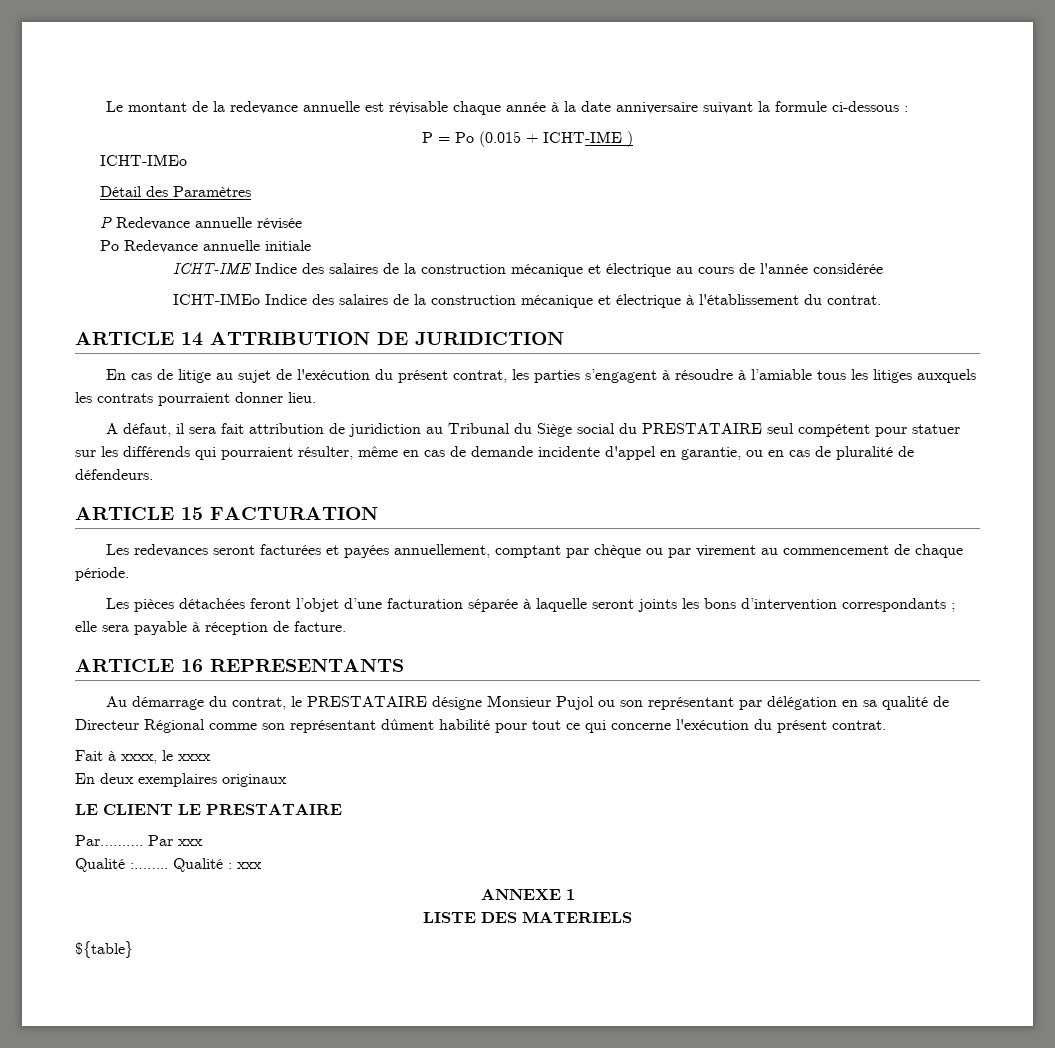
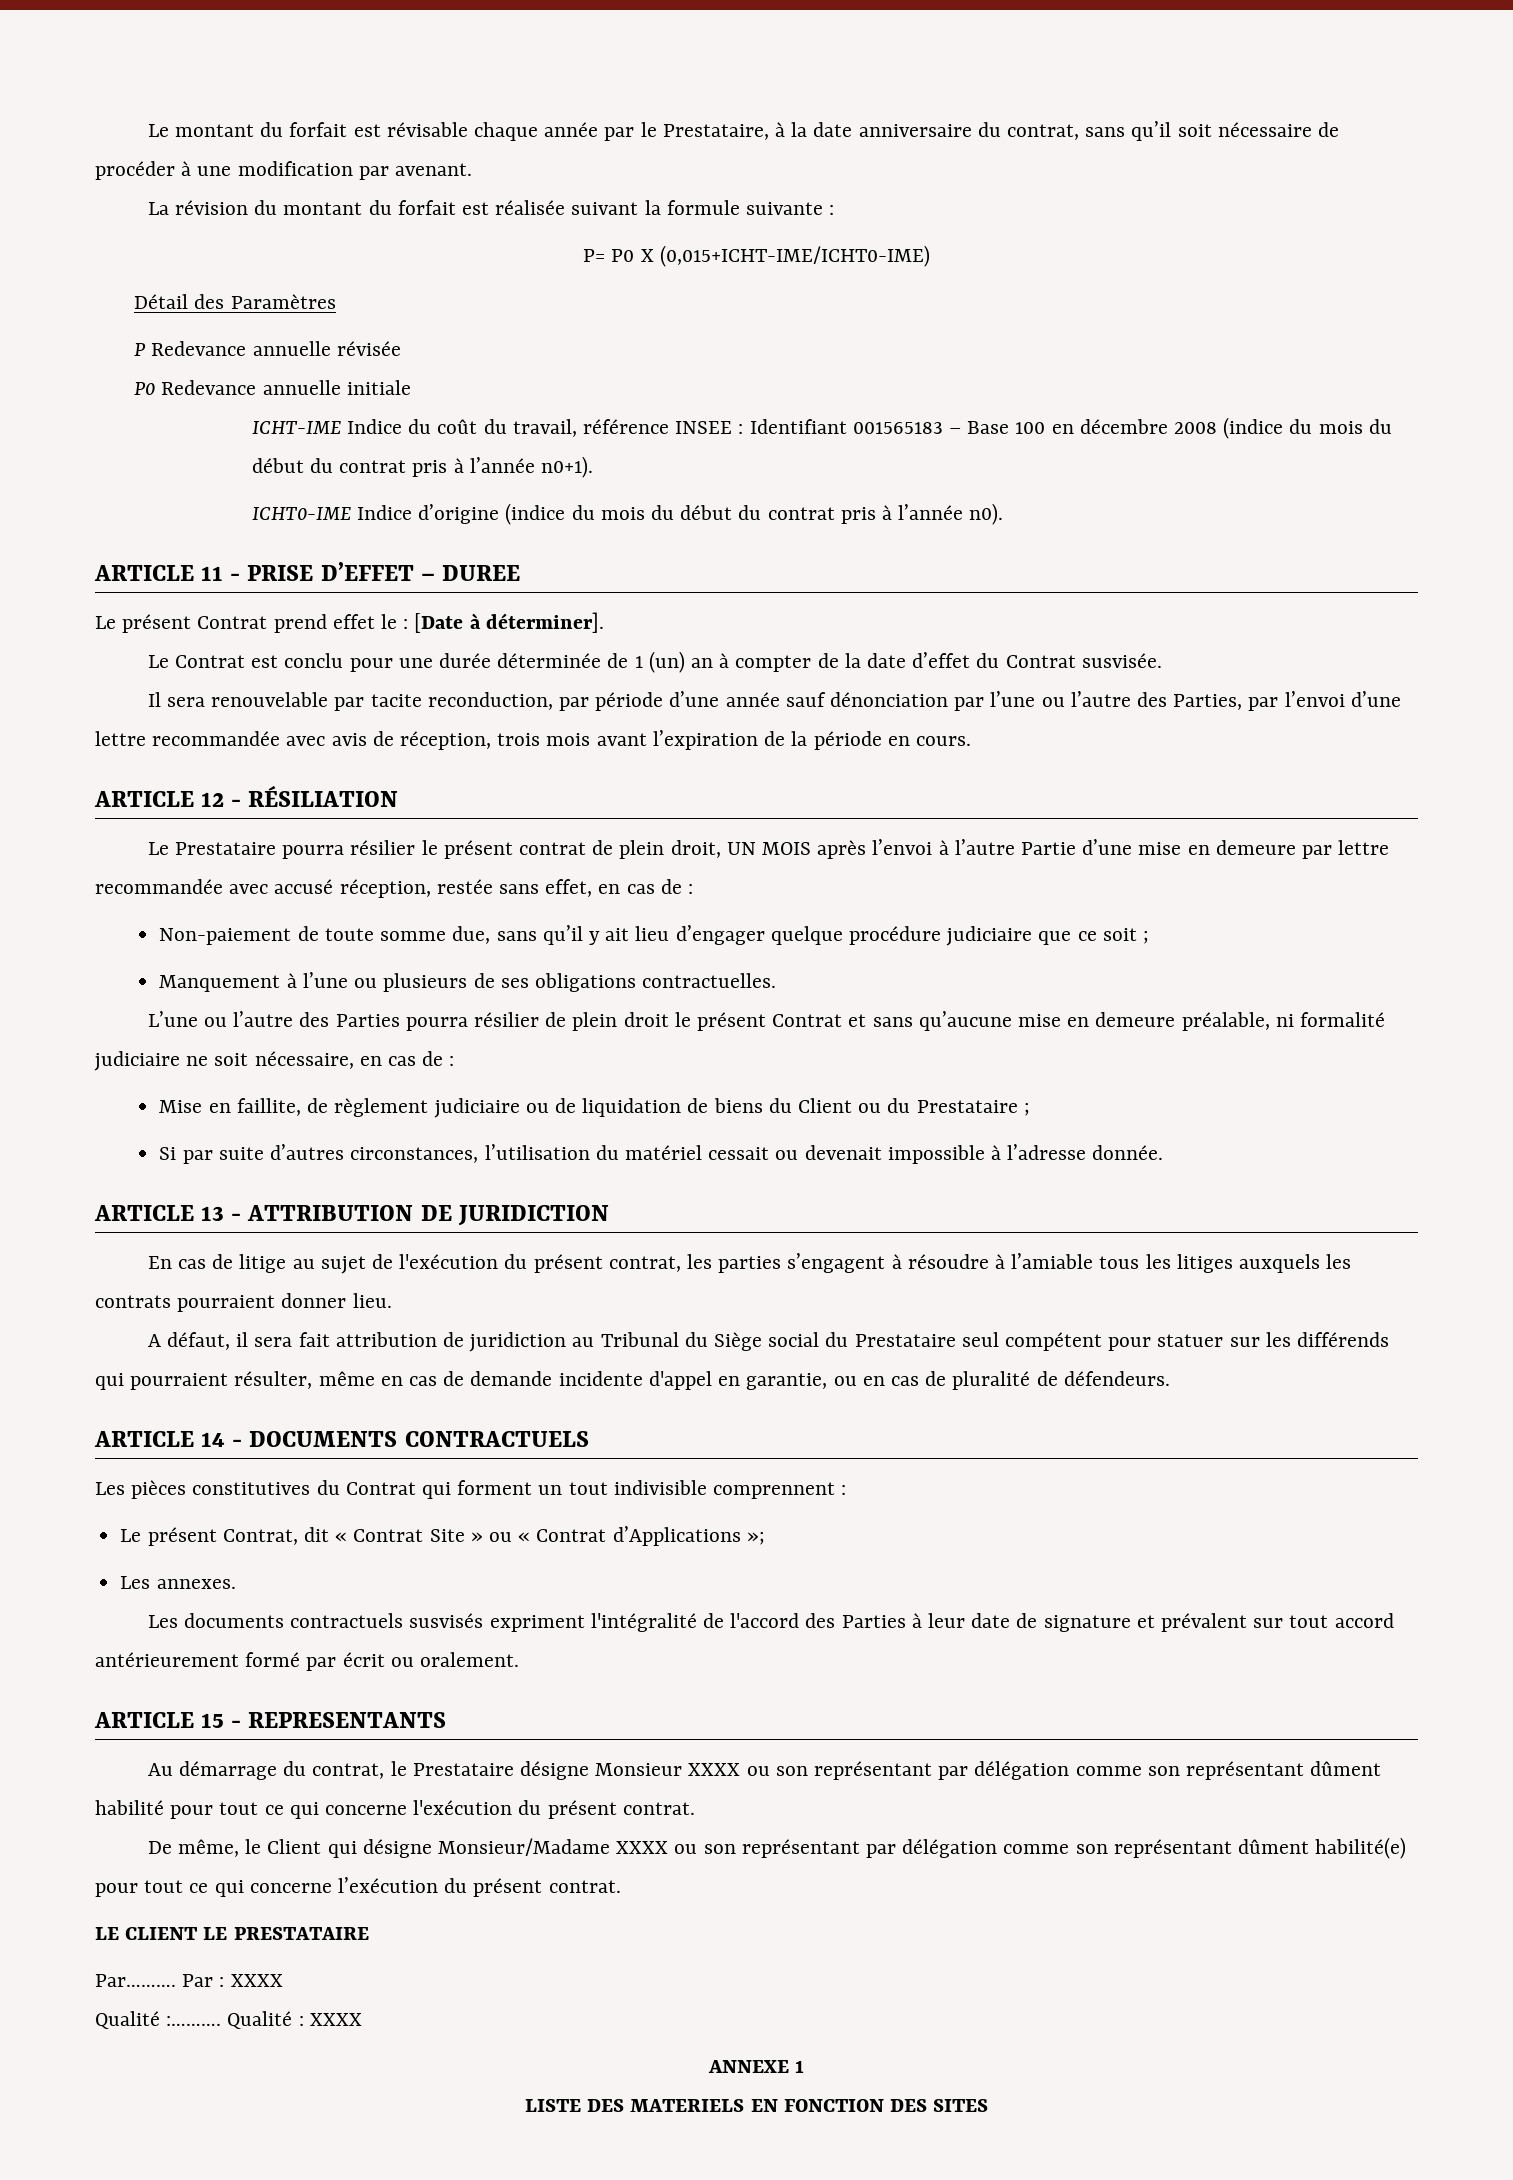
- Le montant de la redevance annuelle est révisable chaque année à la date anniversaire suivant la formule ci-dessous :
- P = Po (0.015 + ICHT-IME )
- ICHT-IMEo
+ Le montant du forfait est révisable chaque année par le Prestataire, à la date anniversaire du contrat, sans qu’il soit nécessaire de procéder à une modification par avenant.
+ La révision du montant du forfait est réalisée suivant la formule suivante :
+ P= P0 X (0,015+ICHT-IME/ICHT0-IME)
- Po Redevance annuelle initiale
+ P0 Redevance annuelle initiale
- ICHT-IME Indice des salaires de la construction mécanique et électrique au cours de l'année considérée
- ICHT-IMEo Indice des salaires de la construction mécanique et électrique à l'établissement du contrat.
- ARTICLE 14 ATTRIBUTION DE JURIDICTION
+ ICHT-IME Indice du coût du travail, référence INSEE : Identifiant 001565183 – Base 100 en décembre 2008 (indice du mois du début du contrat pris à l’année n0+1).
+ ICHT0-IME Indice d’origine (indice du mois du début du contrat pris à l’année n0).
+ ARTICLE 11 - PRISE D’EFFET – DUREE
+ Le présent Contrat prend effet le : [Date à déterminer].
+ Le Contrat est conclu pour une durée déterminée de 1 (un) an à compter de la date d’effet du Contrat susvisée.
+ Il sera renouvelable par tacite reconduction, par période d’une année sauf dénonciation par l’une ou l’autre des Parties, par l’envoi d’une lettre recommandée avec avis de réception, trois mois avant l’expiration de la période en cours.
+ ARTICLE 12 - RÉSILIATION
+ Le Prestataire pourra résilier le présent contrat de plein droit, UN MOIS après l’envoi à l’autre Partie d’une mise en demeure par lettre recommandée avec accusé réception, restée sans effet, en cas de :
+ Non-paiement de toute somme due, sans qu’il y ait lieu d’engager quelque procédure judiciaire que ce soit ;
+ Manquement à l’une ou plusieurs de ses obligations contractuelles.
+ L’une ou l’autre des Parties pourra résilier de plein droit le présent Contrat et sans qu’aucune mise en demeure préalable, ni formalité judiciaire ne soit nécessaire, en cas de :
+ Mise en faillite, de règlement judiciaire ou de liquidation de biens du Client ou du Prestataire ;
+ Si par suite d’autres circonstances, l’utilisation du matériel cessait ou devenait impossible à l’adresse donnée.
+ ARTICLE 13 - ATTRIBUTION DE JURIDICTION
- A défaut, il sera fait attribution de juridiction au Tribunal du Siège social du PRESTATAIRE seul compétent pour statuer sur les différends qui pourraient résulter, même en cas de demande incidente d'appel en garantie, ou en cas de pluralité de défendeurs.
+ A défaut, il sera fait attribution de juridiction au Tribunal du Siège social du Prestataire seul compétent pour statuer sur les différends qui pourraient résulter, même en cas de demande incidente d'appel en garantie, ou en cas de pluralité de défendeurs.
- ARTICLE 15 FACTURATION
- Les redevances seront facturées et payées annuellement, comptant par chèque ou par virement au commencement de chaque période.
- Les pièces détachées feront l’objet d’une facturation séparée à laquelle seront joints les bons d’intervention correspondants ; elle sera payable à réception de facture.
- ARTICLE 16 REPRESENTANTS
+ ARTICLE 14 - DOCUMENTS CONTRACTUELS
+ Les pièces constitutives du Contrat qui forment un tout indivisible comprennent :
+ Le présent Contrat, dit « Contrat Site » ou « Contrat d’Applications »;
+ Les annexes.
+ Les documents contractuels susvisés expriment l'intégralité de l'accord des Parties à leur date de signature et prévalent sur tout accord antérieurement formé par écrit ou oralement.
+ ARTICLE 15 - REPRESENTANTS
- Au démarrage du contrat, le PRESTATAIRE désigne Monsieur Pujol ou son représentant par délégation en sa qualité de Directeur Régional comme son représentant dûment habilité pour tout ce qui concerne l'exécution du présent contrat.
+ Au démarrage du contrat, le Prestataire désigne Monsieur XXXX ou son représentant par délégation comme son représentant dûment habilité pour tout ce qui concerne l'exécution du présent contrat.
- Fait à xxxx, le xxxx
- En deux exemplaires originaux
+ De même, le Client qui désigne Monsieur/Madame XXXX ou son représentant par délégation comme son représentant dûment habilité(e) pour tout ce qui concerne l’exécution du présent contrat.
- Par xxx
- Qualité :……..
+ Par : XXXX
+ Qualité :……….
- Qualité : xxx
+ Qualité : XXXX
- LISTE DES MATERIELS
- ${table}
+ LISTE DES MATERIELS EN FONCTION DES SITES

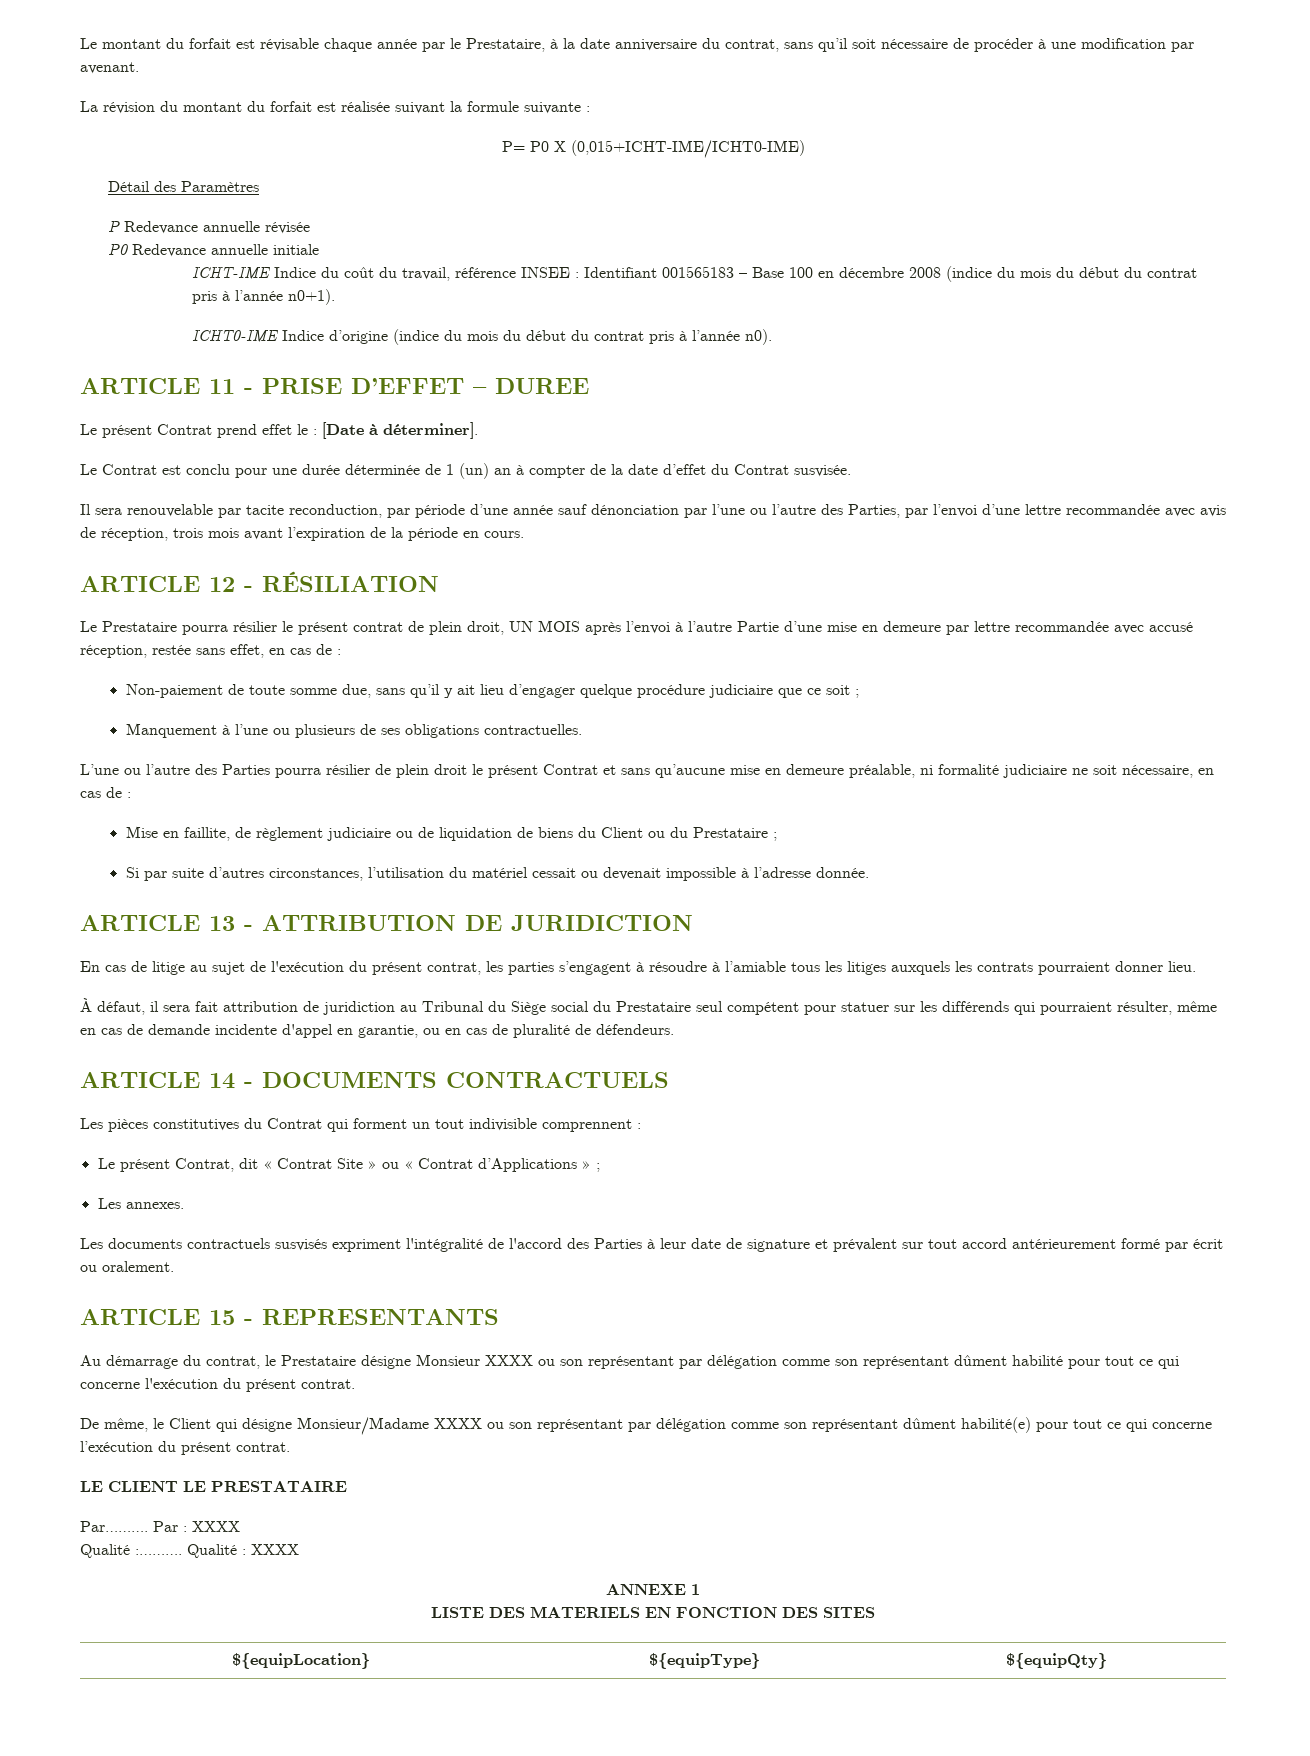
- A défaut, il sera fait attribution de juridiction au Tribunal du Siège social du Prestataire seul compétent pour statuer sur les différends qui pourraient résulter, même en cas de demande incidente d'appel en garantie, ou en cas de pluralité de défendeurs.
+ À défaut, il sera fait attribution de juridiction au Tribunal du Siège social du Prestataire seul compétent pour statuer sur les différends qui pourraient résulter, même en cas de demande incidente d'appel en garantie, ou en cas de pluralité de défendeurs.
- Le présent Contrat, dit « Contrat Site » ou « Contrat d’Applications »;
+ Le présent Contrat, dit « Contrat Site » ou « Contrat d’Applications » ;
+ ${equipLocation} | ${equipType} | ${equipQty}

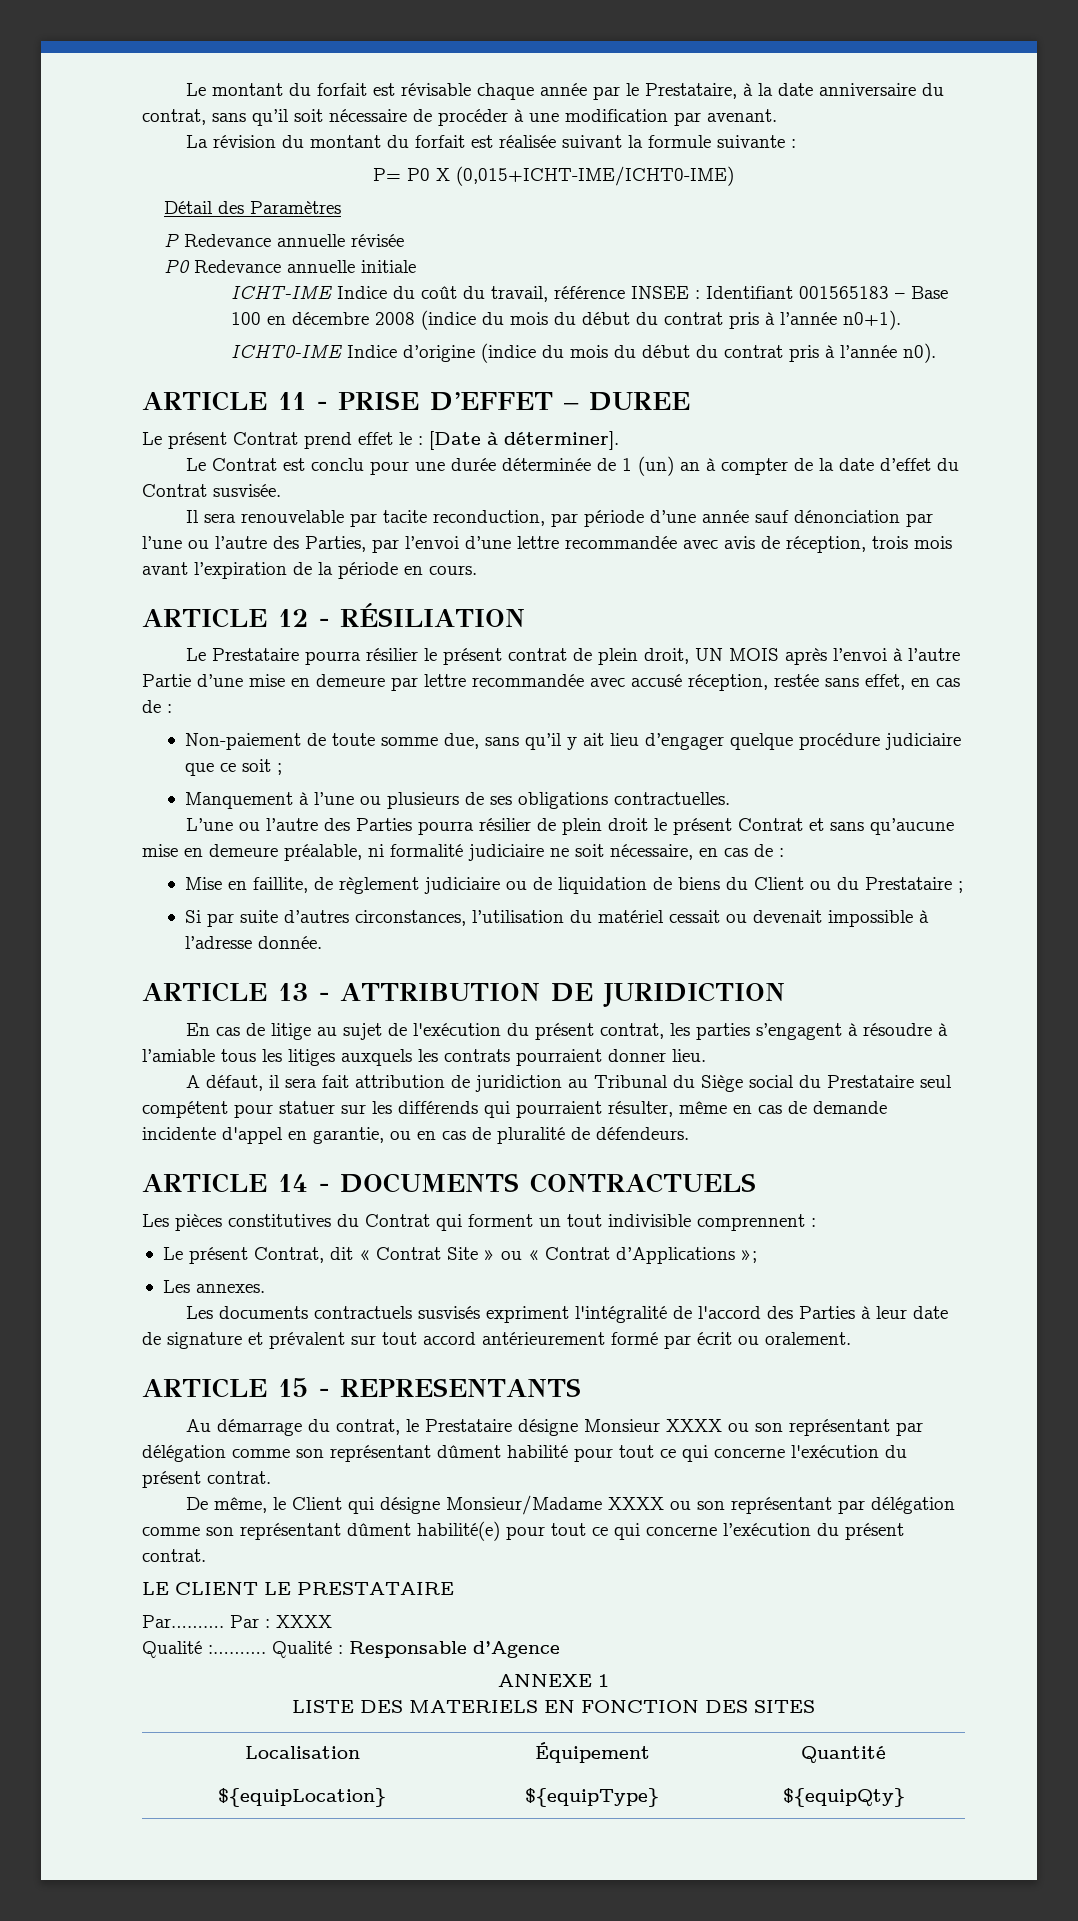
- À défaut, il sera fait attribution de juridiction au Tribunal du Siège social du Prestataire seul compétent pour statuer sur les différends qui pourraient résulter, même en cas de demande incidente d'appel en garantie, ou en cas de pluralité de défendeurs.
+ A défaut, il sera fait attribution de juridiction au Tribunal du Siège social du Prestataire seul compétent pour statuer sur les différends qui pourraient résulter, même en cas de demande incidente d'appel en garantie, ou en cas de pluralité de défendeurs.
- Le présent Contrat, dit « Contrat Site » ou « Contrat d’Applications » ;
+ Le présent Contrat, dit « Contrat Site » ou « Contrat d’Applications »;
- Qualité : XXXX
+ Qualité : Responsable d’Agence
+ Localisation | Équipement | Quantité

